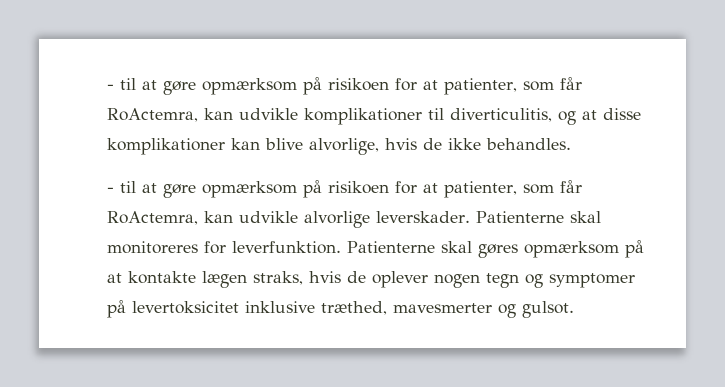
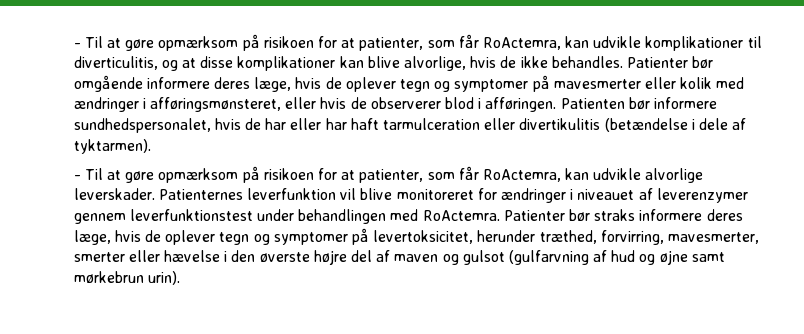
- - til at gøre opmærksom på risikoen for at patienter, som får RoActemra, kan udvikle komplikationer til diverticulitis, og at disse komplikationer kan blive alvorlige, hvis de ikke behandles.
- - til at gøre opmærksom på risikoen for at patienter, som får RoActemra, kan udvikle alvorlige leverskader.
+ - Til at gøre opmærksom på risikoen for at patienter, som får RoActemra, kan udvikle komplikationer til diverticulitis, og at disse komplikationer kan blive alvorlige, hvis de ikke behandles. Patienter bør omgående informere deres læge, hvis de oplever tegn og symptomer på mavesmerter eller kolik med ændringer i afføringsmønsteret, eller hvis de observerer blod i afføringen. Patienten bør informere sundhedspersonalet, hvis de har eller har haft tarmulceration eller divertikulitis (betændelse i dele af tyktarmen).
+ - Til at gøre opmærksom på risikoen for at patienter, som får RoActemra, kan udvikle alvorlige leverskader.
- Patienterne skal monitoreres for leverfunktion. Patienterne skal gøres opmærksom på at kontakte lægen straks, hvis de oplever nogen tegn og symptomer på levertoksicitet inklusive træthed, mavesmerter og gulsot.
+ Patienternes leverfunktion vil blive monitoreret for ændringer i niveauet af leverenzymer gennem leverfunktionstest under behandlingen med RoActemra. Patienter bør straks informere deres læge, hvis de oplever tegn og symptomer på levertoksicitet, herunder træthed, forvirring, mavesmerter, smerter eller hævelse i den øverste højre del af maven og gulsot (gulfarvning af hud og øjne samt mørkebrun urin).

